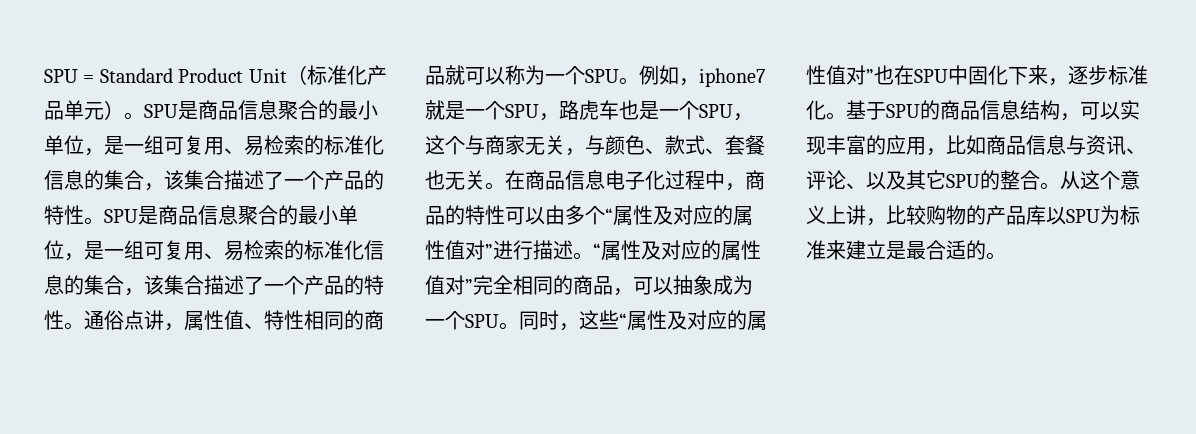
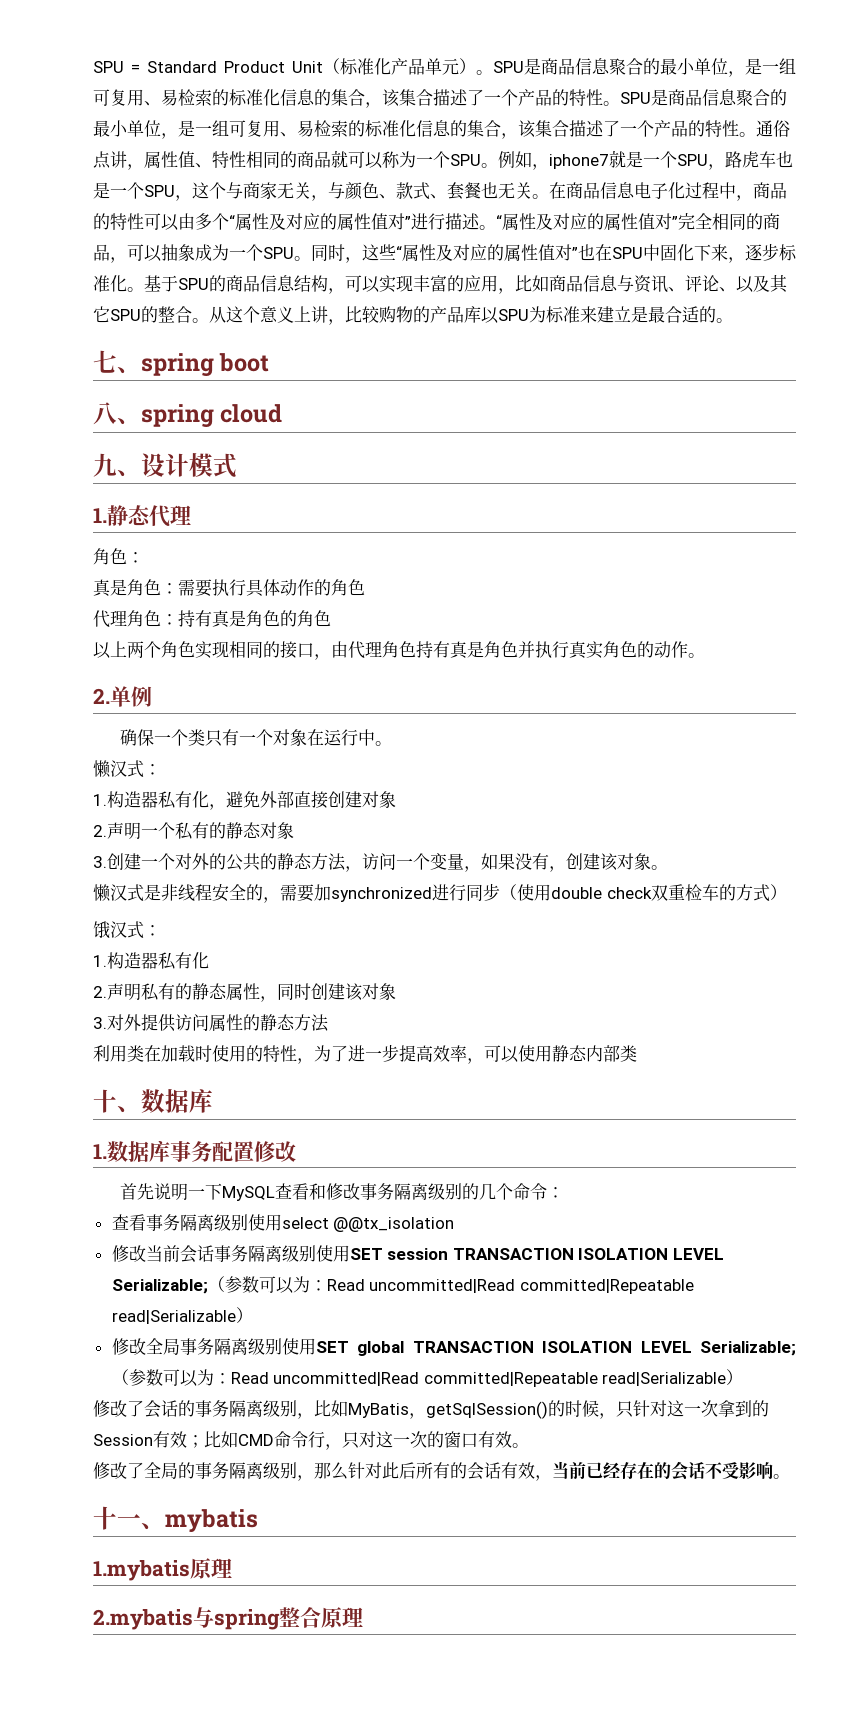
+ 七、spring boot
+ 八、spring cloud
+ 九、设计模式
+ 1.静态代理
+ 角色：
+ 真是角色：需要执行具体动作的角色
+ 代理角色：持有真是角色的角色
+ 以上两个角色实现相同的接口，由代理角色持有真是角色并执行真实角色的动作。
+ 2.单例
+ 确保一个类只有一个对象在运行中。
+ 懒汉式：
+ 1.构造器私有化，避免外部直接创建对象
+ 2.声明一个私有的静态对象
+ 3.创建一个对外的公共的静态方法，访问一个变量，如果没有，创建该对象。
+ 懒汉式是非线程安全的，需要加synchronized进行同步（使用double check双重检车的方式）
+ 饿汉式：
+ 1.构造器私有化
+ 2.声明私有的静态属性，同时创建该对象
+ 3.对外提供访问属性的静态方法
+ 利用类在加载时使用的特性，为了进一步提高效率，可以使用静态内部类
+ 十、数据库
+ 1.数据库事务配置修改
+ 首先说明一下MySQL查看和修改事务隔离级别的几个命令：
+ 查看事务隔离级别使用select @@tx_isolation
+ 修改当前会话事务隔离级别使用SET session TRANSACTION ISOLATION LEVEL Serializable;（参数可以为：Read uncommitted|Read committed|Repeatable read|Serializable）
+ 修改全局事务隔离级别使用SET global TRANSACTION ISOLATION LEVEL Serializable;（参数可以为：Read uncommitted|Read committed|Repeatable read|Serializable）
+ 修改了会话的事务隔离级别，比如MyBatis，getSqlSession()的时候，只针对这一次拿到的Session有效；比如CMD命令行，只对这一次的窗口有效。
+ 修改了全局的事务隔离级别，那么针对此后所有的会话有效，当前已经存在的会话不受影响。
+ 十一、mybatis
+ 1.mybatis原理
+ 2.mybatis与spring整合原理

